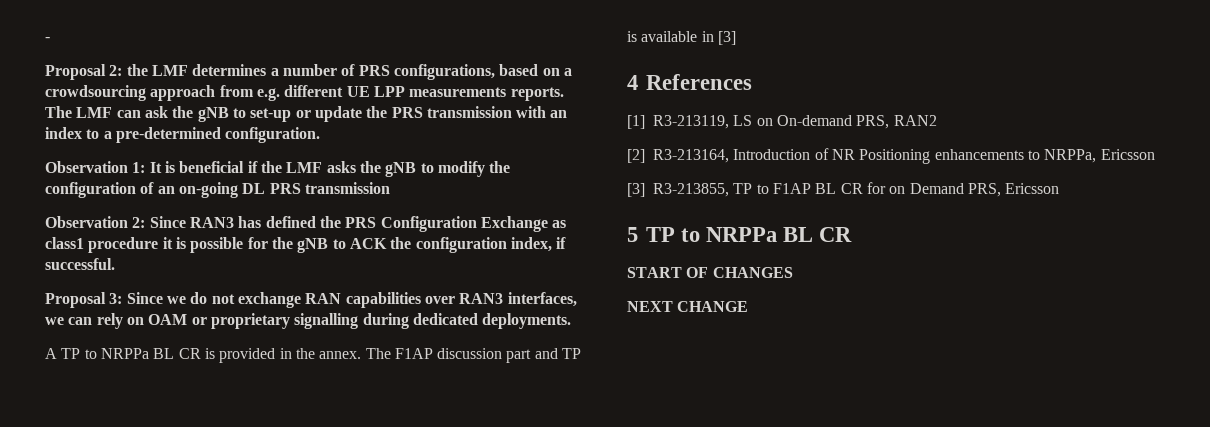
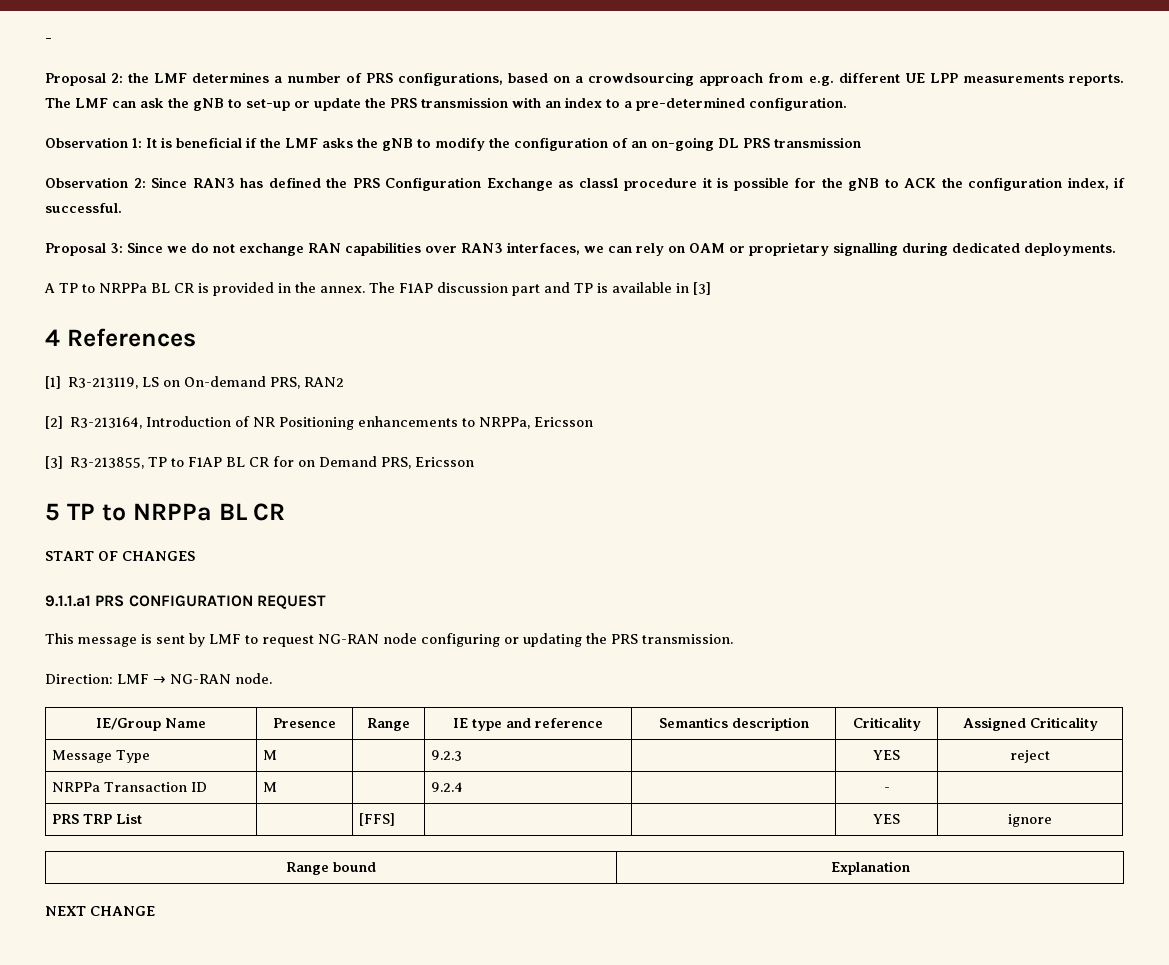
+ 9.1.1.a1 PRS CONFIGURATION REQUEST
+ This message is sent by LMF to request NG-RAN node configuring or updating the PRS transmission.
+ Direction: LMF → NG-RAN node.
+ IE/Group Name | Presence | Range | IE type and reference | Semantics description | Criticality | Assigned Criticality
+ Message Type | M | | 9.2.3 | | YES | reject
+ NRPPa Transaction ID | M | | 9.2.4 | | - |
+ PRS TRP List | | [FFS] | | | YES | ignore
+ Range bound | Explanation

